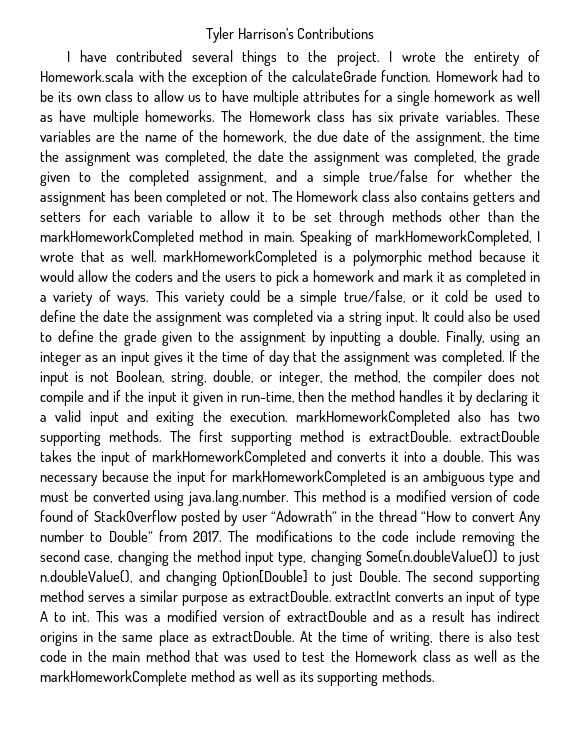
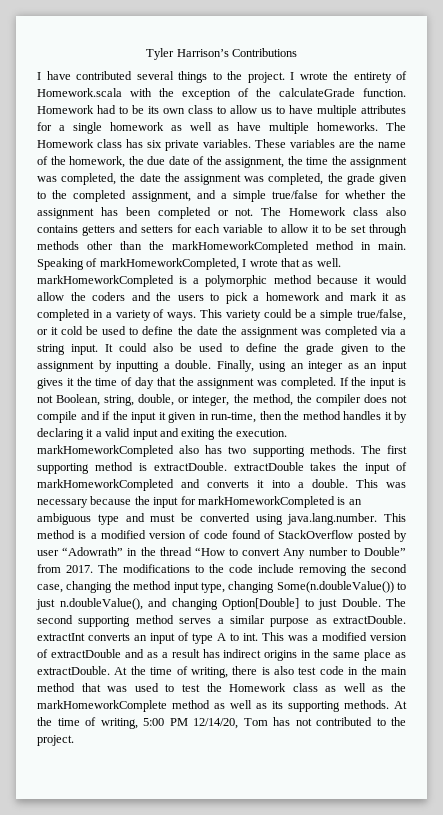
+ At the time of writing, 5:00 PM 12/14/20, Tom has not contributed to the project.

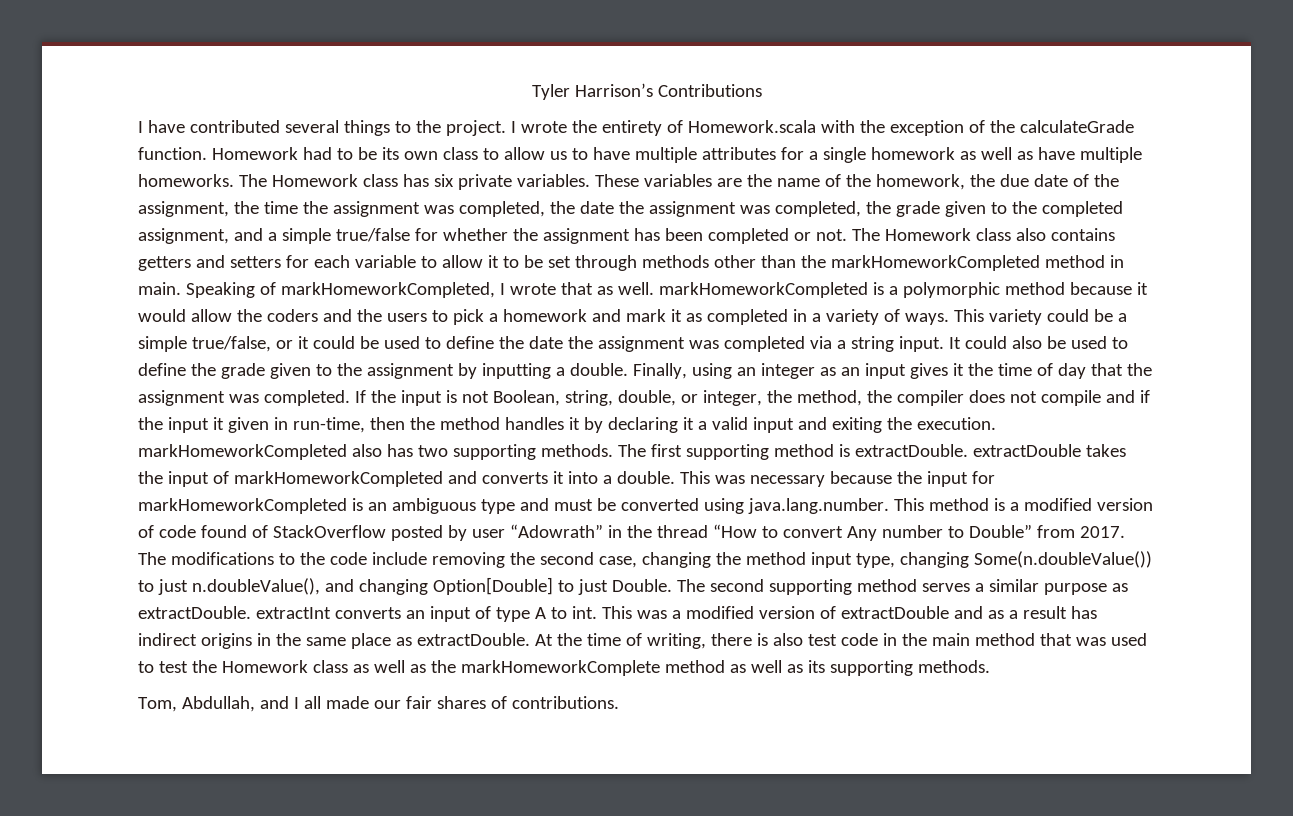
- This variety could be a simple true/false, or it cold be used to define the date the assignment was completed via a string input.
+ This variety could be a simple true/false, or it could be used to define the date the assignment was completed via a string input.
- At the time of writing, there is also test code in the main method that was used to test the Homework class as well as the markHomeworkComplete method as well as its supporting methods. At the time of writing, 5:00 PM 12/14/20, Tom has not contributed to the project.
+ At the time of writing, there is also test code in the main method that was used to test the Homework class as well as the markHomeworkComplete method as well as its supporting methods.
+ Tom, Abdullah, and I all made our fair shares of contributions.

